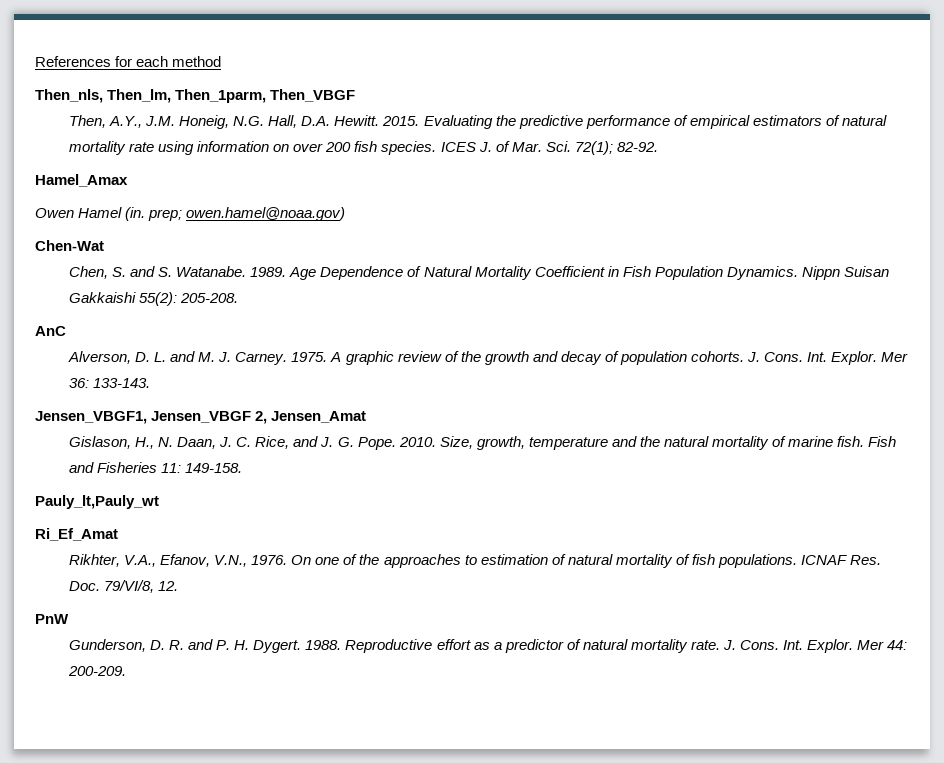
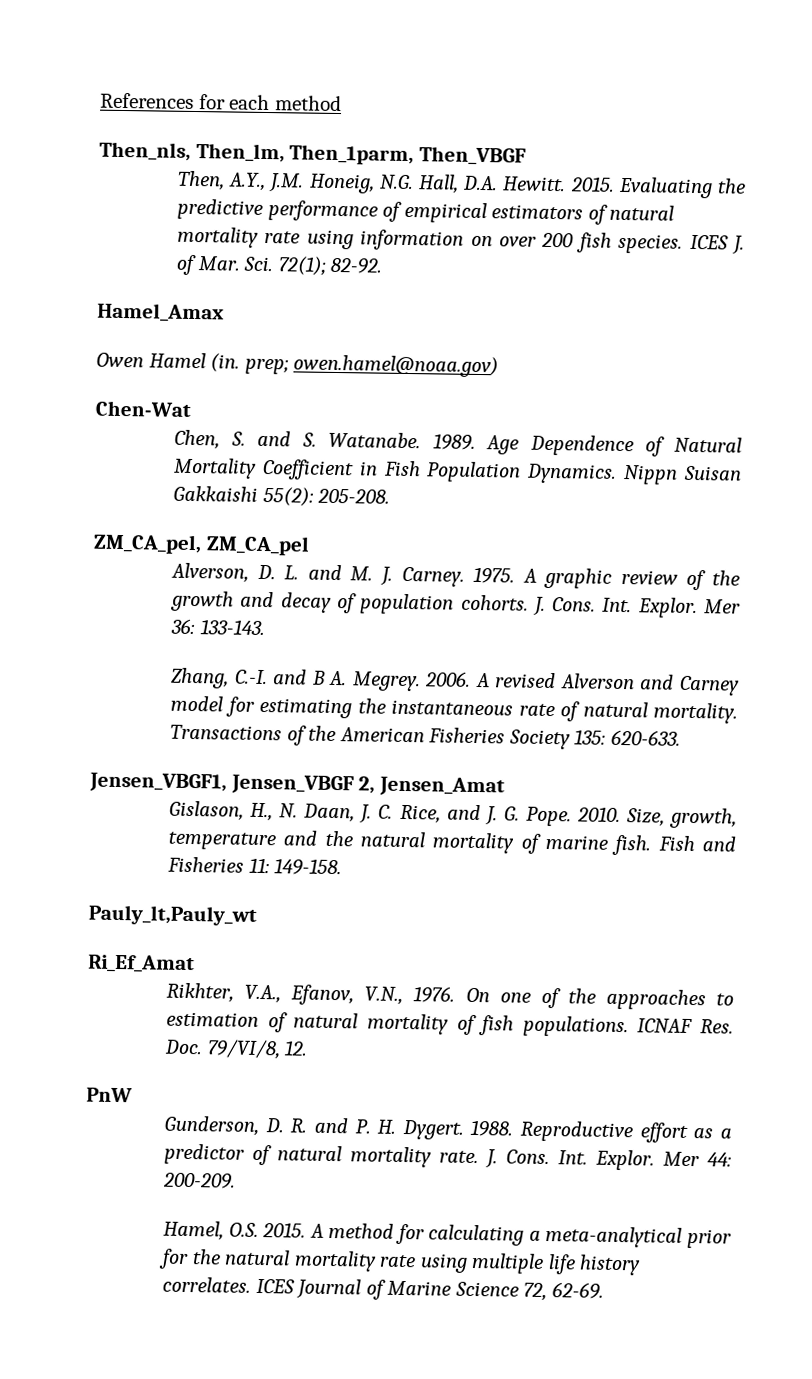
- AnC
+ ZM_CA_pel, ZM_CA_pel
+ Zhang, C.-I. and B A. Megrey. 2006. A revised Alverson and Carney model for estimating the instantaneous rate of natural mortality. Transactions of the American Fisheries Society 135: 620-633.
+ Hamel, O.S. 2015. A method for calculating a meta-analytical prior for the natural mortality rate using multiple life history correlates. ICES Journal of Marine Science 72, 62-69.

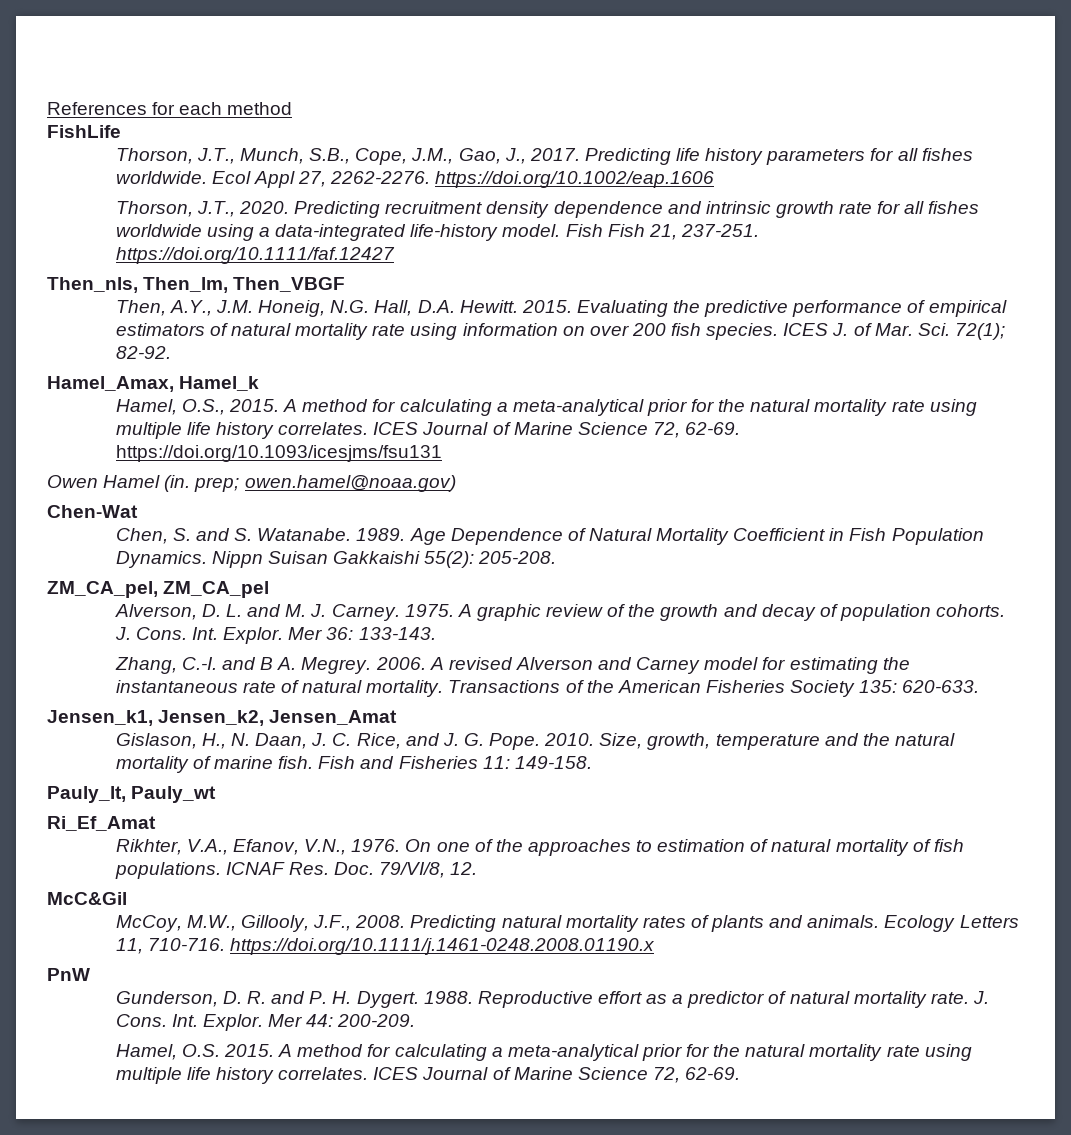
+ FishLife
+ Thorson, J.T., Munch, S.B., Cope, J.M., Gao, J., 2017. Predicting life history parameters for all fishes worldwide. Ecol Appl 27, 2262-2276. https://doi.org/10.1002/eap.1606
+ Thorson, J.T., 2020. Predicting recruitment density dependence and intrinsic growth rate for all fishes worldwide using a data‐integrated life‐history model. Fish Fish 21, 237-251. https://doi.org/10.1111/faf.12427
- Then_nls, Then_lm, Then_1parm, Then_VBGF
+ Then_nls, Then_lm, Then_VBGF
- Hamel_Amax
+ Hamel_Amax, Hamel_k
+ Hamel, O.S., 2015. A method for calculating a meta-analytical prior for the natural mortality rate using multiple life history correlates. ICES Journal of Marine Science 72, 62-69. https://doi.org/10.1093/icesjms/fsu131
- Jensen_VBGF1, Jensen_VBGF 2, Jensen_Amat
+ Jensen_k1, Jensen_k2, Jensen_Amat
- Pauly_lt,Pauly_wt
+ Pauly_lt, Pauly_wt
+ McC&Gil
+ McCoy, M.W., Gillooly, J.F., 2008. Predicting natural mortality rates of plants and animals. Ecology Letters 11, 710-716. https://doi.org/10.1111/j.1461-0248.2008.01190.x

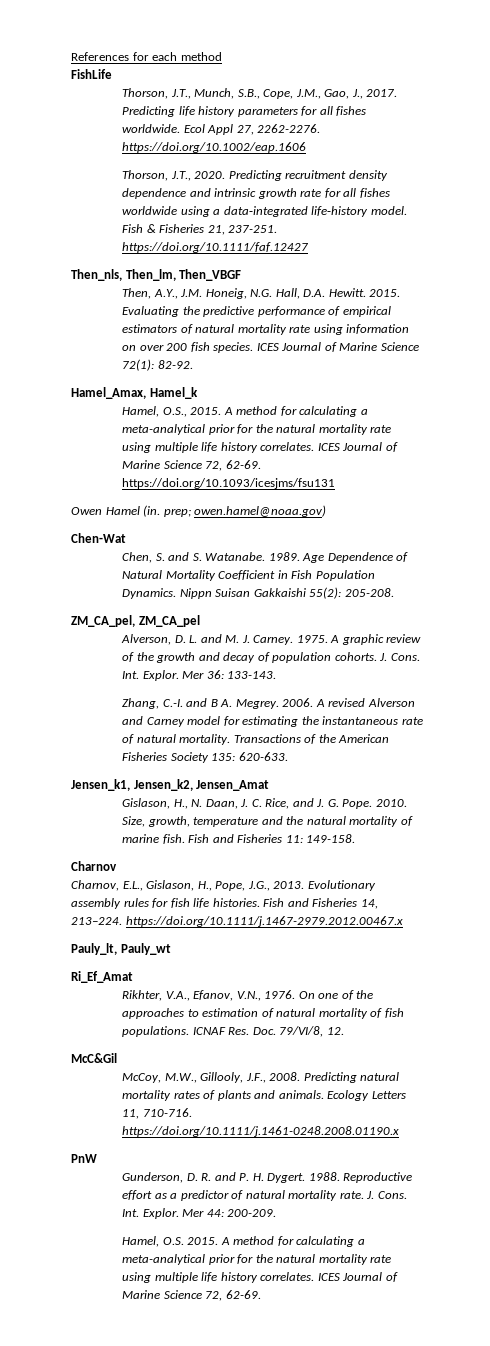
- Fish Fish 21, 237-251. https://doi.org/10.1111/faf.12427
+ Fish & Fisheries 21, 237-251. https://doi.org/10.1111/faf.12427
- ICES J. of Mar. Sci. 72(1); 82-92.
+ ICES Journal of Marine Science 72(1): 82-92.
+ Charnov
+ Charnov, E.L., Gislason, H., Pope, J.G., 2013. Evolutionary assembly rules for fish life histories. Fish and Fisheries 14, 213–224. https://doi.org/10.1111/j.1467-2979.2012.00467.x

